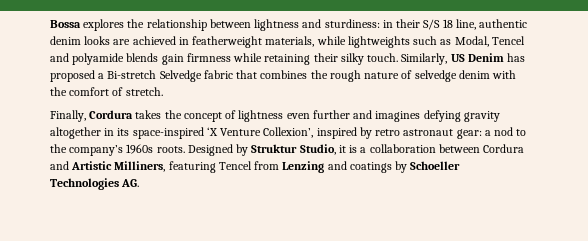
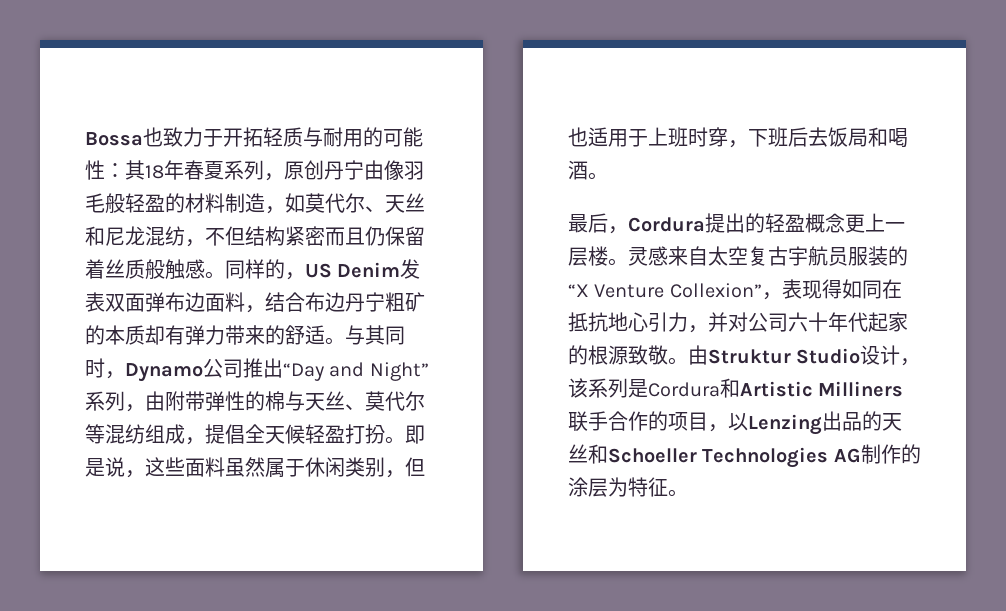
- Bossa explores the relationship between lightness and sturdiness: in their S/S 18 line, authentic denim looks are achieved in featherweight materials, while lightweights such as Modal, Tencel and polyamide blends gain firmness while retaining their silky touch. Similarly, US Denim has proposed a Bi-stretch Selvedge fabric that combines the rough nature of selvedge denim with the comfort of stretch.
- Finally, Cordura takes the concept of lightness even further and imagines defying gravity altogether in its space-inspired ‘X Venture Collexion’, inspired by retro astronaut gear: a nod to the company’s 1960s roots. Designed by Struktur Studio, it is a collaboration between Cordura and Artistic Milliners, featuring Tencel from Lenzing and coatings by Schoeller Technologies AG.
+ Bossa也致力于开拓轻质与耐用的可能性：其18年春夏系列，原创丹宁由像羽毛般轻盈的材料制造，如莫代尔、天丝和尼龙混纺，不但结构紧密而且仍保留着丝质般触感。同样的，US Denim发表双面弹布边面料，结合布边丹宁粗矿的本质却有弹力带来的舒适。与其同时，Dynamo公司推出“Day and Night”系列，由附带弹性的棉与天丝、莫代尔等混纺组成，提倡全天候轻盈打扮。即是说，这些面料虽然属于休闲类别，但也适用于上班时穿，下班后去饭局和喝酒。
+ 最后，Cordura提出的轻盈概念更上一层楼。灵感来自太空复古宇航员服装的“X Venture Collexion”，表现得如同在抵抗地心引力，并对公司六十年代起家的根源致敬。由Struktur Studio设计，该系列是Cordura和Artistic Milliners联手合作的项目，以Lenzing出品的天丝和Schoeller Technologies AG制作的涂层为特征。

